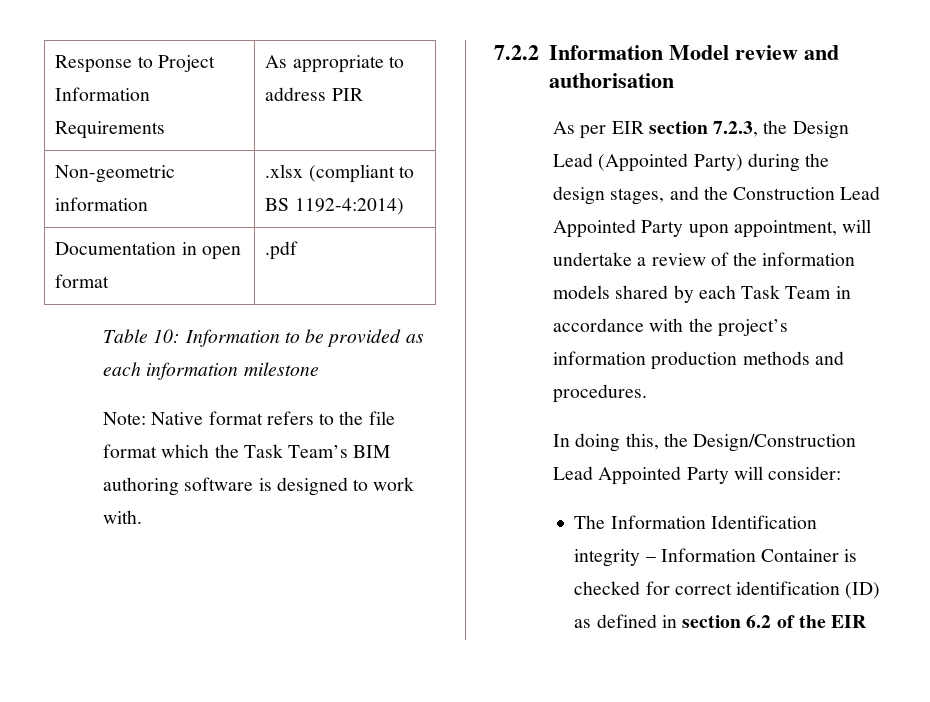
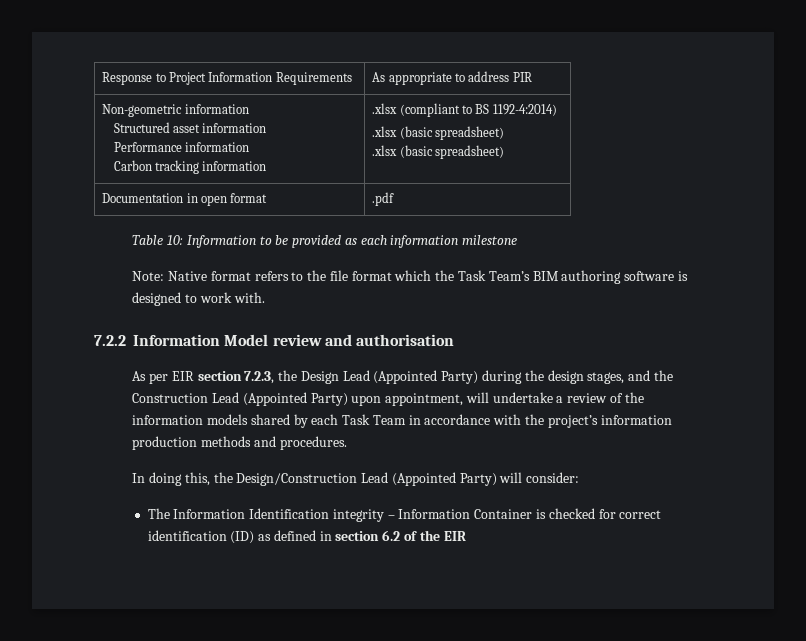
- Non-geometric information | .xlsx (compliant to BS 1192-4:2014)
+ Non-geometric information
+ Structured asset information
+ Performance information
+ Carbon tracking information | .xlsx (compliant to BS 1192-4:2014)
+ .xlsx (basic spreadsheet)
+ .xlsx (basic spreadsheet)
- As per EIR section 7.2.3, the Design Lead (Appointed Party) during the design stages, and the Construction Lead Appointed Party upon appointment, will undertake a review of the information models shared by each Task Team in accordance with the project’s information production methods and procedures.
+ As per EIR section 7.2.3, the Design Lead (Appointed Party) during the design stages, and the Construction Lead (Appointed Party) upon appointment, will undertake a review of the information models shared by each Task Team in accordance with the project’s information production methods and procedures.
- In doing this, the Design/Construction Lead Appointed Party will consider:
+ In doing this, the Design/Construction Lead (Appointed Party) will consider:

